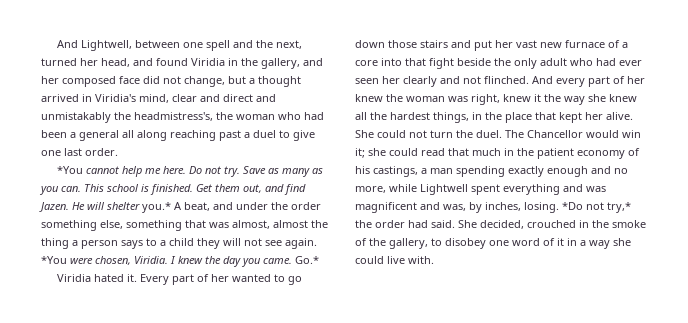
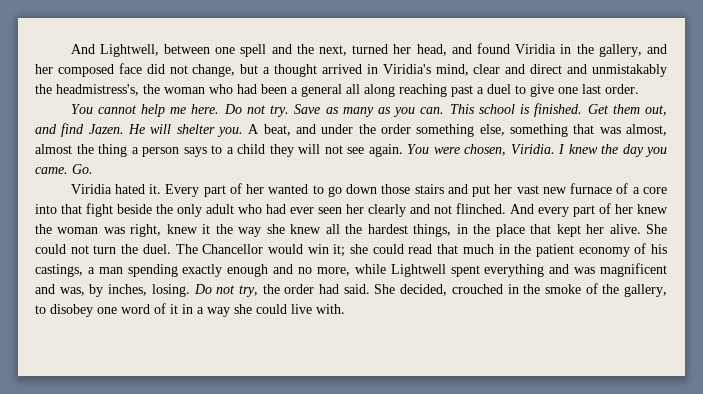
- *You cannot help me here.
+ You cannot help me here.
- He will shelter you.* A beat, and under the order something else, something that was almost, almost the thing a person says to a child they will not see again.
+ He will shelter you. A beat, and under the order something else, something that was almost, almost the thing a person says to a child they will not see again.
- *You were chosen, Viridia.
+ You were chosen, Viridia.
- Go.*
+ Go.
- *Do not try,* the order had said.
+ Do not try, the order had said.

